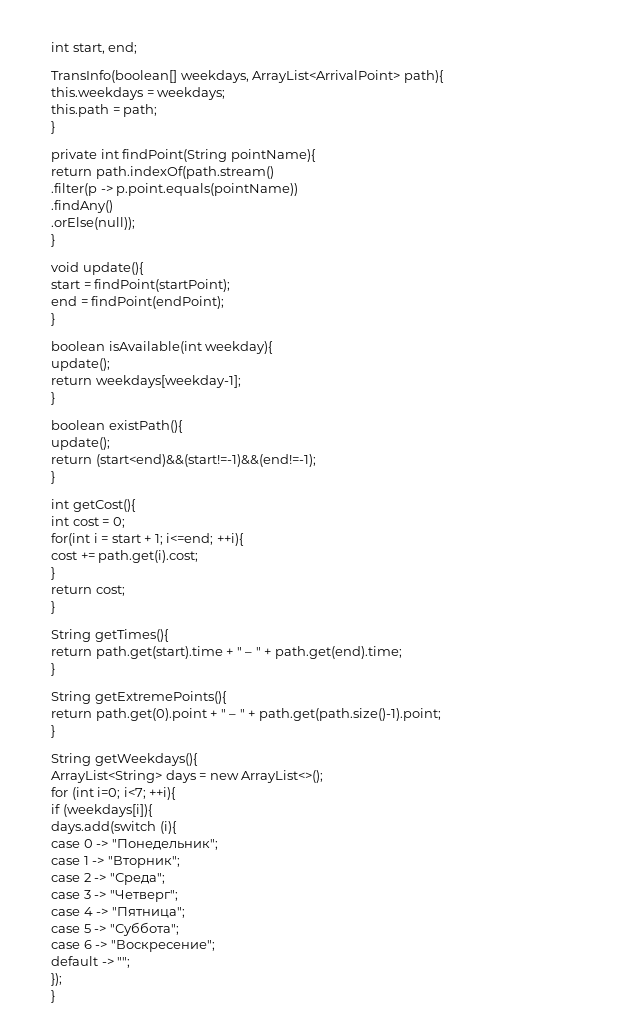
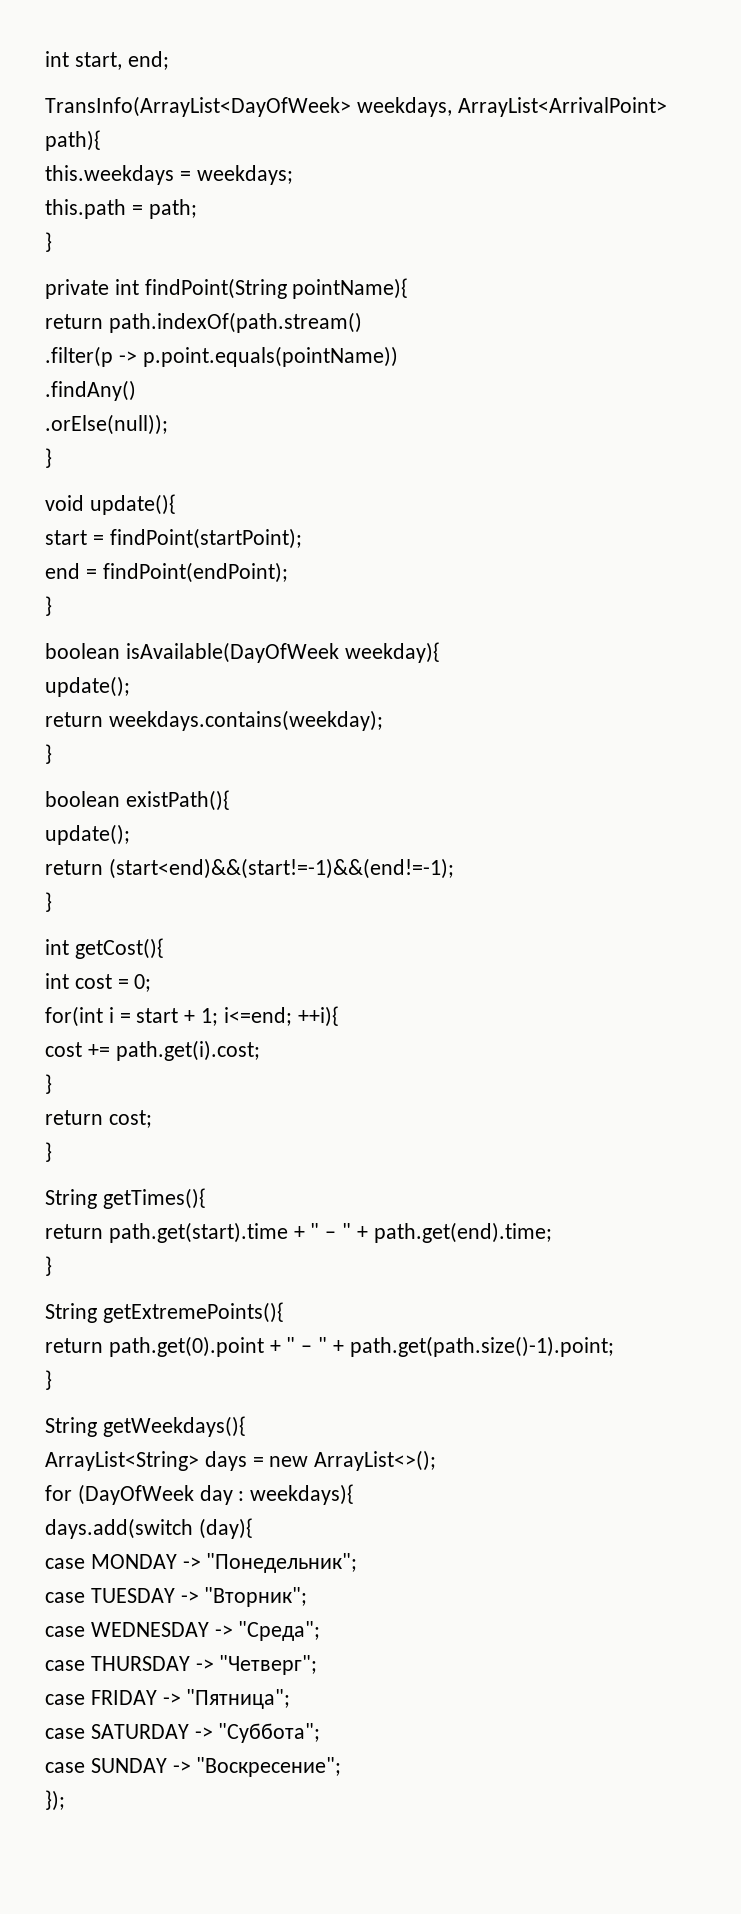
- TransInfo(boolean[] weekdays, ArrayList<ArrivalPoint> path){
+ TransInfo(ArrayList<DayOfWeek> weekdays, ArrayList<ArrivalPoint> path){
- boolean isAvailable(int weekday){
+ boolean isAvailable(DayOfWeek weekday){
- return weekdays[weekday-1];
+ return weekdays.contains(weekday);
- for (int i=0; i<7; ++i){
- if (weekdays[i]){
+ for (DayOfWeek day : weekdays){
- days.add(switch (i){
- case 0 -> "Понедельник";
+ days.add(switch (day){
+ case MONDAY -> "Понедельник";
- case 1 -> "Вторник";
+ case TUESDAY -> "Вторник";
- case 2 -> "Среда";
+ case WEDNESDAY -> "Среда";
- case 3 -> "Четверг";
+ case THURSDAY -> "Четверг";
- case 4 -> "Пятница";
+ case FRIDAY -> "Пятница";
- case 5 -> "Суббота";
+ case SATURDAY -> "Суббота";
- case 6 -> "Воскресение";
+ case SUNDAY -> "Воскресение";
- default -> "";
  });
- }

